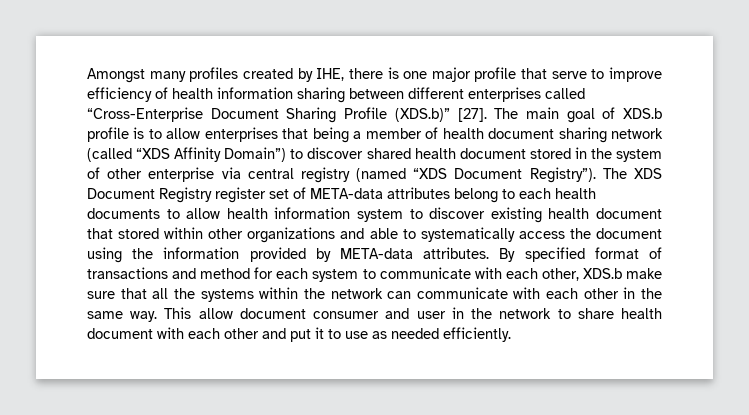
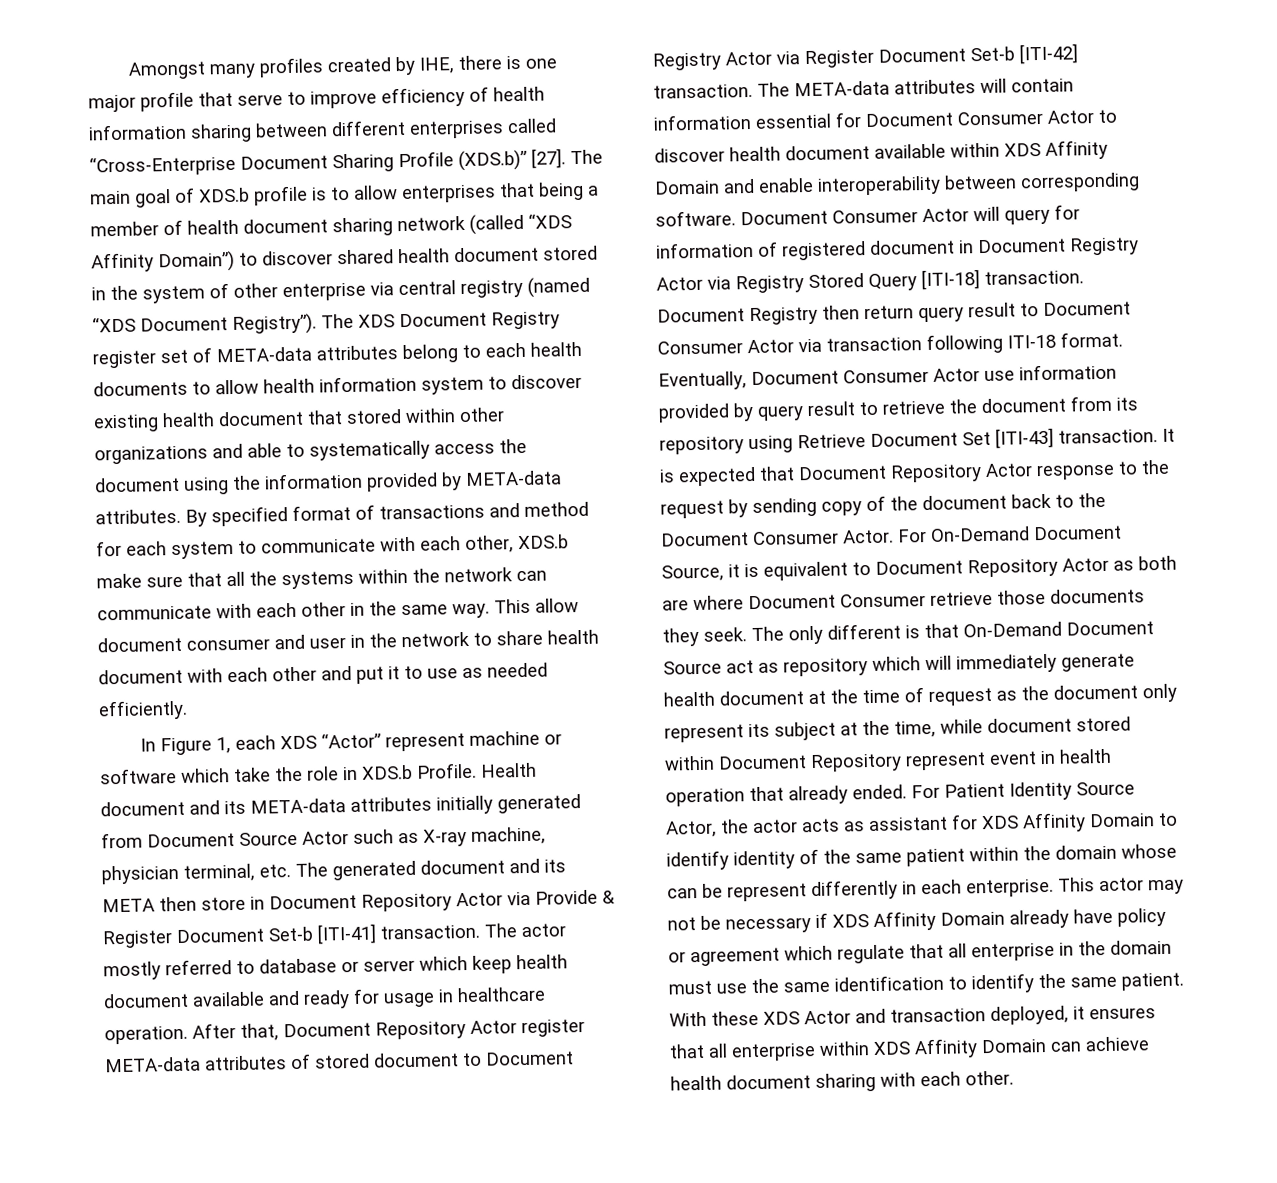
+ In Figure 1, each XDS “Actor” represent machine or software which take the role in XDS.b Profile. Health document and its META-data attributes initially generated from Document Source Actor such as X-ray machine, physician terminal, etc. The generated document and its META then store in Document Repository Actor via Provide & Register Document Set-b [ITI-41] transaction. The actor mostly referred to database or server which keep health document available and ready for usage in healthcare operation. After that, Document Repository Actor register META-data attributes of stored document to Document Registry Actor via Register Document Set-b [ITI-42] transaction. The META-data attributes will contain information essential for Document Consumer Actor to discover health document available within XDS Affinity Domain and enable interoperability between corresponding software. Document Consumer Actor will query for information of registered document in Document Registry Actor via Registry Stored Query [ITI-18] transaction. Document Registry then return query result to Document Consumer Actor via transaction following ITI-18 format. Eventually, Document Consumer Actor use information provided by query result to retrieve the document from its repository using Retrieve Document Set [ITI-43] transaction. It is expected that Document Repository Actor response to the request by sending copy of the document back to the Document Consumer Actor. For On-Demand Document Source, it is equivalent to Document Repository Actor as both are where Document Consumer retrieve those documents they seek. The only different is that On-Demand Document Source act as repository which will immediately generate health document at the time of request as the document only represent its subject at the time, while document stored within Document Repository represent event in health operation that already ended. For Patient Identity Source Actor, the actor acts as assistant for XDS Affinity Domain to identify identity of the same patient within the domain whose can be represent differently in each enterprise. This actor may not be necessary if XDS Affinity Domain already have policy or agreement which regulate that all enterprise in the domain must use the same identification to identify the same patient. With these XDS Actor and transaction deployed, it ensures that all enterprise within XDS Affinity Domain can achieve health document sharing with each other.

